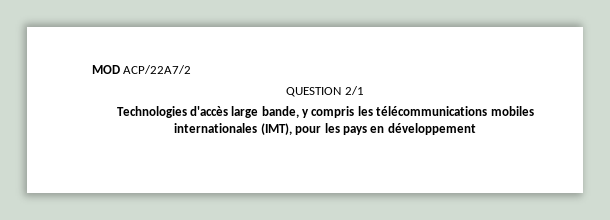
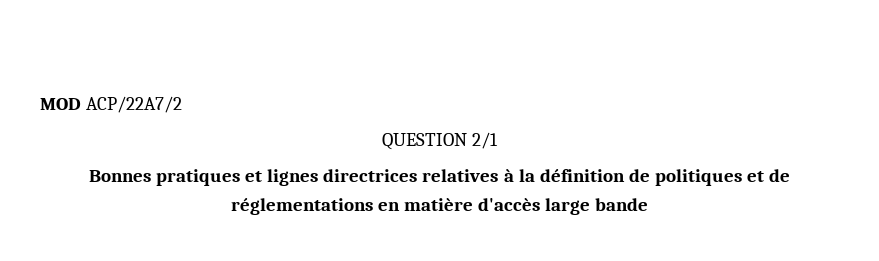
- Technologies d'accès large bande, y compris les télécommunications mobiles internationales (IMT), pour les pays en développement
+ Bonnes pratiques et lignes directrices relatives à la définition de politiques et de réglementations en matière d'accès large bande

